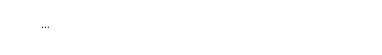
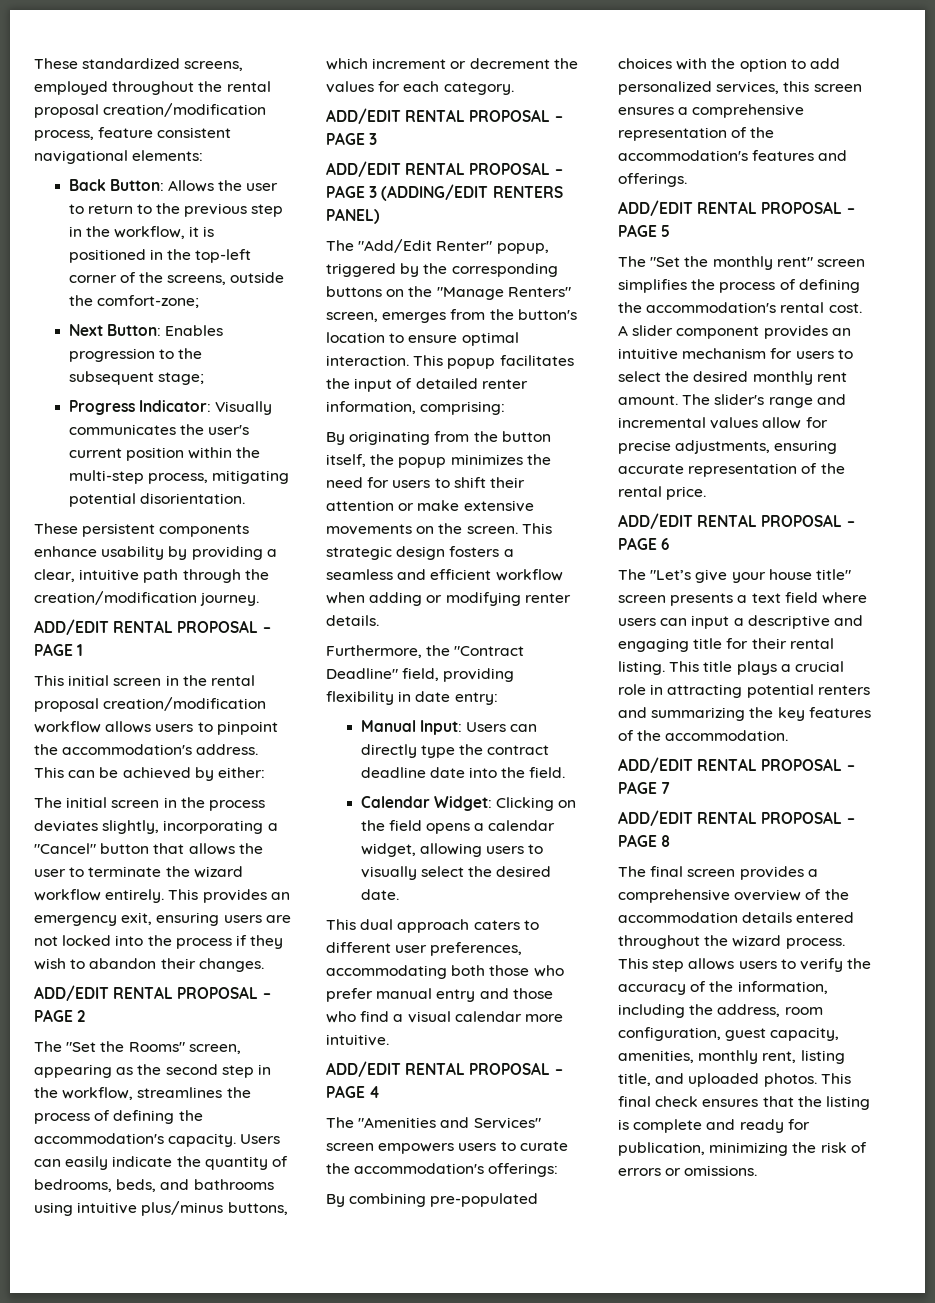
- …
+ These standardized screens, employed throughout the rental proposal creation/modification process, feature consistent navigational elements:
+ Back Button: Allows the user to return to the previous step in the workflow, it is positioned in the top-left corner of the screens, outside the comfort-zone;
+ Next Button: Enables progression to the subsequent stage;
+ Progress Indicator: Visually communicates the user's current position within the multi-step process, mitigating potential disorientation.
+ These persistent components enhance usability by providing a clear, intuitive path through the creation/modification journey.
+ ADD/EDIT RENTAL PROPOSAL – PAGE 1
+ This initial screen in the rental proposal creation/modification workflow allows users to pinpoint the accommodation's address. This can be achieved by either:
+ The initial screen in the process deviates slightly, incorporating a "Cancel" button that allows the user to terminate the wizard workflow entirely. This provides an emergency exit, ensuring users are not locked into the process if they wish to abandon their changes.
+ ADD/EDIT RENTAL PROPOSAL – PAGE 2
+ The "Set the Rooms" screen, appearing as the second step in the workflow, streamlines the process of defining the accommodation's capacity. Users can easily indicate the quantity of bedrooms, beds, and bathrooms using intuitive plus/minus buttons, which increment or decrement the values for each category.
+ ADD/EDIT RENTAL PROPOSAL – PAGE 3
+ ADD/EDIT RENTAL PROPOSAL – PAGE 3 (ADDING/EDIT RENTERS PANEL)
+ The "Add/Edit Renter" popup, triggered by the corresponding buttons on the "Manage Renters" screen, emerges from the button's location to ensure optimal interaction. This popup facilitates the input of detailed renter information, comprising:
+ By originating from the button itself, the popup minimizes the need for users to shift their attention or make extensive movements on the screen. This strategic design fosters a seamless and efficient workflow when adding or modifying renter details.
+ Furthermore, the "Contract Deadline" field, providing flexibility in date entry:
+ Manual Input: Users can directly type the contract deadline date into the field.
+ Calendar Widget: Clicking on the field opens a calendar widget, allowing users to visually select the desired date.
+ This dual approach caters to different user preferences, accommodating both those who prefer manual entry and those who find a visual calendar more intuitive.
+ ADD/EDIT RENTAL PROPOSAL – PAGE 4
+ The "Amenities and Services" screen empowers users to curate the accommodation's offerings:
+ By combining pre-populated choices with the option to add personalized services, this screen ensures a comprehensive representation of the accommodation's features and offerings.
+ ADD/EDIT RENTAL PROPOSAL – PAGE 5
+ The "Set the monthly rent" screen simplifies the process of defining the accommodation's rental cost. A slider component provides an intuitive mechanism for users to select the desired monthly rent amount. The slider's range and incremental values allow for precise adjustments, ensuring accurate representation of the rental price.
+ ADD/EDIT RENTAL PROPOSAL – PAGE 6
+ The "Let’s give your house title" screen presents a text field where users can input a descriptive and engaging title for their rental listing. This title plays a crucial role in attracting potential renters and summarizing the key features of the accommodation.
+ ADD/EDIT RENTAL PROPOSAL – PAGE 7
+ ADD/EDIT RENTAL PROPOSAL – PAGE 8
+ The final screen provides a comprehensive overview of the accommodation details entered throughout the wizard process. This step allows users to verify the accuracy of the information, including the address, room configuration, guest capacity, amenities, monthly rent, listing title, and uploaded photos. This final check ensures that the listing is complete and ready for publication, minimizing the risk of errors or omissions.

